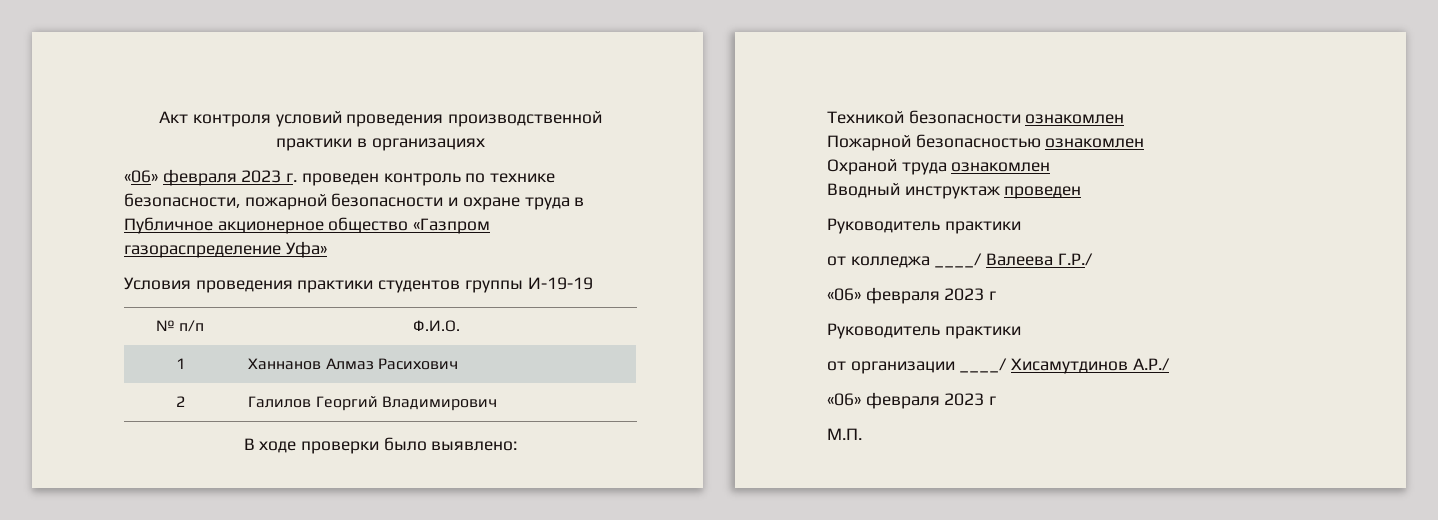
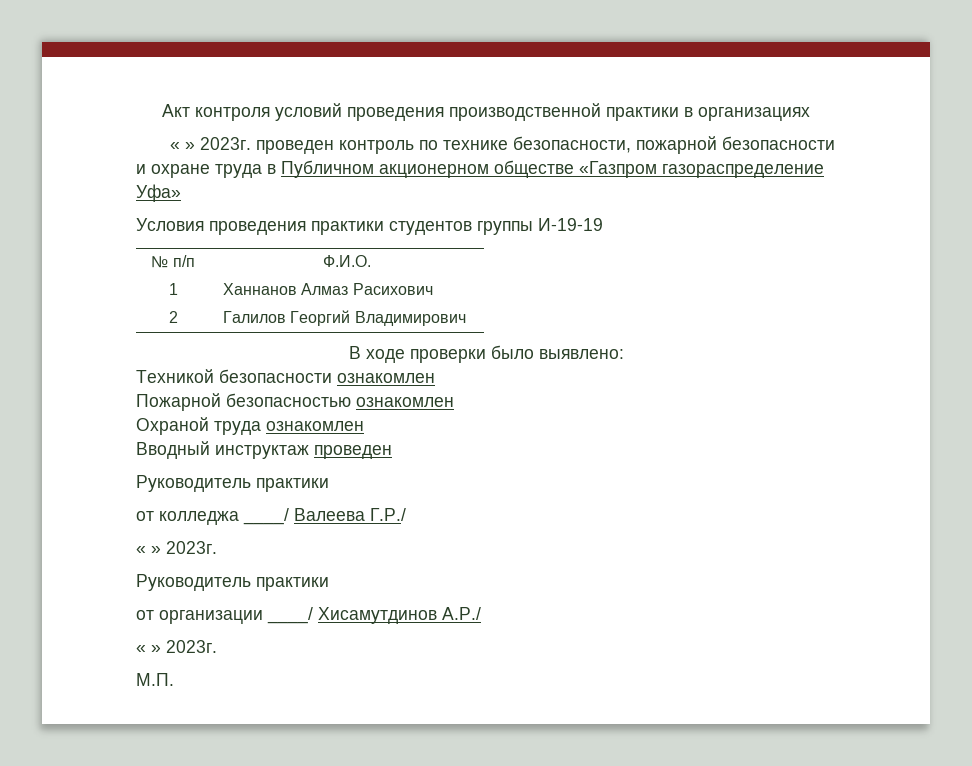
- «06» февраля 2023 г. проведен контроль по технике безопасности, пожарной безопасности и охране труда в Публичное акционерное общество «Газпром газораспределение Уфа»
+ « » 2023г. проведен контроль по технике безопасности, пожарной безопасности и охране труда в Публичном акционерном обществе «Газпром газораспределение Уфа»
  от колледжа ____/ Валеева Г.Р./
- «06» февраля 2023 г
+ « » 2023г.
  от организации ____/ Хисамутдинов А.Р./
- «06» февраля 2023 г
+ « » 2023г.

